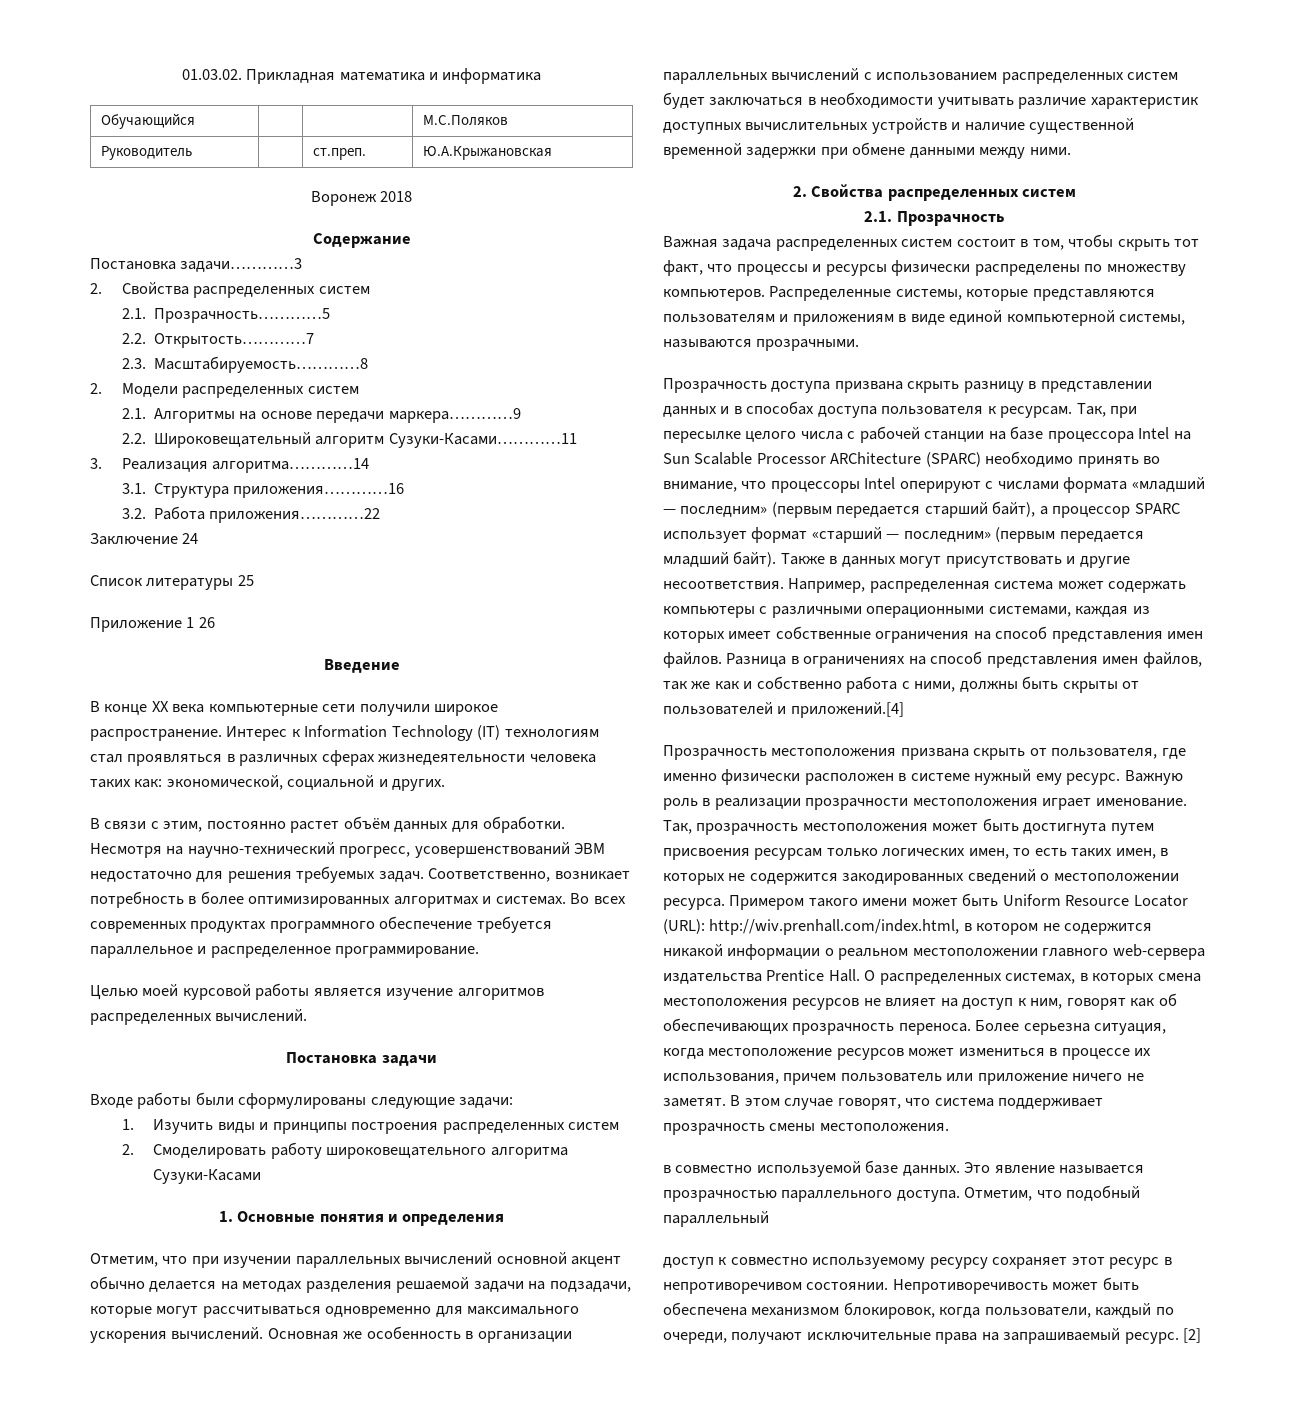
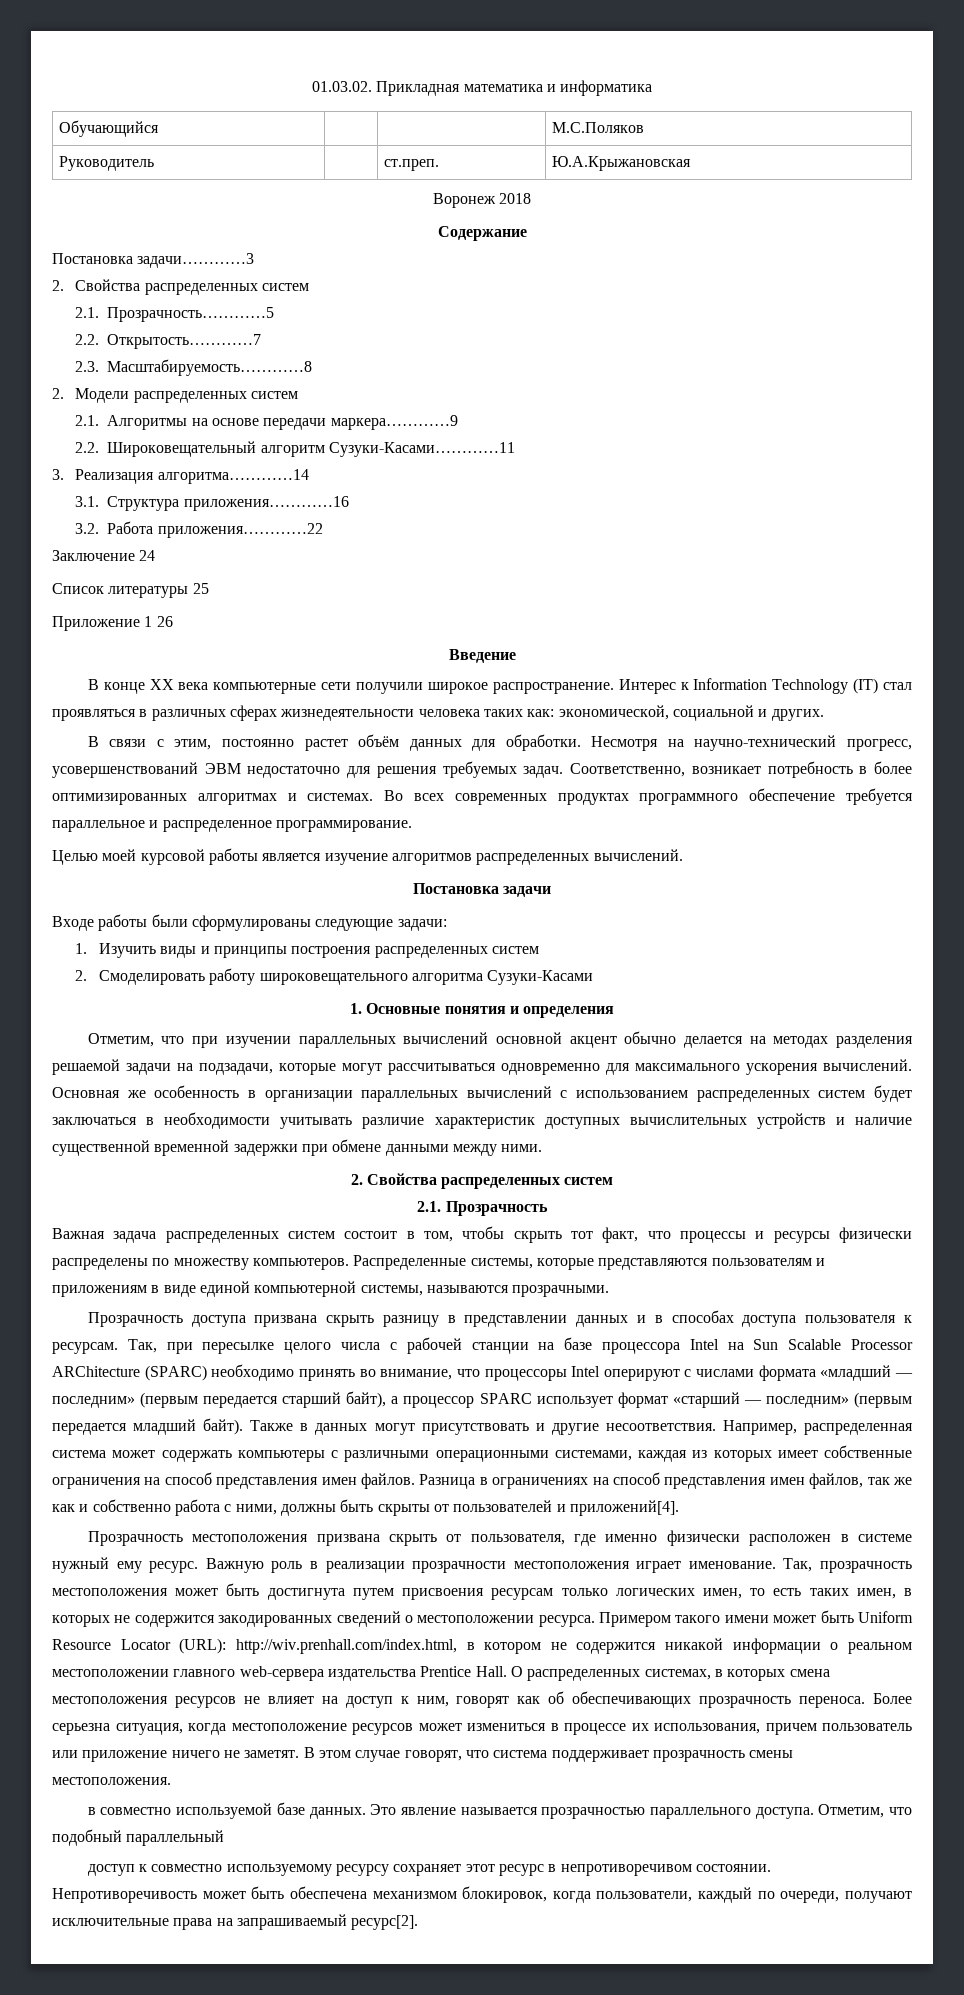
- Интерес к Information Technology (IT) технологиям стал проявляться в различных сферах жизнедеятельности человека таких как: экономической, социальной и других.
+ Интерес к Information Technology (IT) стал проявляться в различных сферах жизнедеятельности человека таких как: экономической, социальной и других.
- Разница в ограничениях на способ представления имен файлов, так же как и собственно работа с ними, должны быть скрыты от пользователей и приложений.[4]
+ Разница в ограничениях на способ представления имен файлов, так же как и собственно работа с ними, должны быть скрыты от пользователей и приложений[4].
- Непротиворечивость может быть обеспечена механизмом блокировок, когда пользователи, каждый по очереди, получают исключительные права на запрашиваемый ресурс. [2]
+ Непротиворечивость может быть обеспечена механизмом блокировок, когда пользователи, каждый по очереди, получают исключительные права на запрашиваемый ресурс[2].

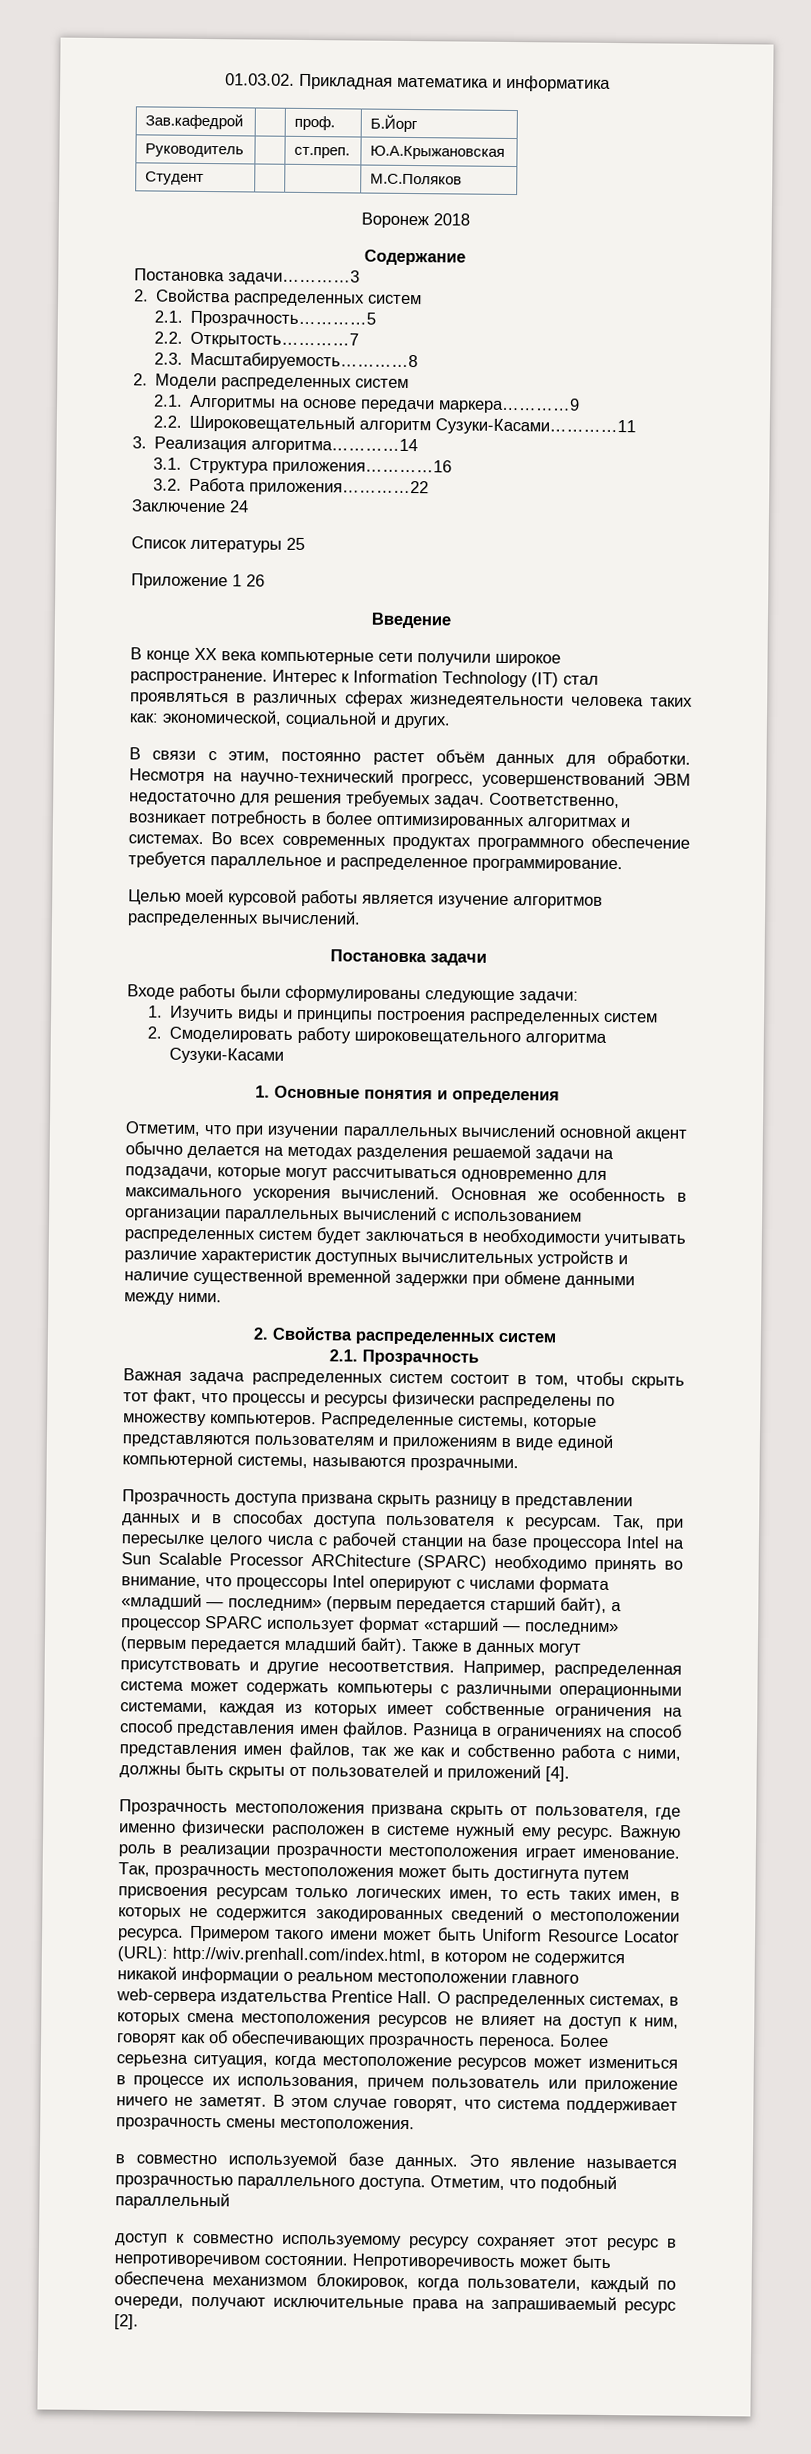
- Обучающийся | | | М.С.Поляков
+ Зав.кафедрой | | проф. | Б.Йорг
+ Студент | | | М.С.Поляков
- Разница в ограничениях на способ представления имен файлов, так же как и собственно работа с ними, должны быть скрыты от пользователей и приложений[4].
+ Разница в ограничениях на способ представления имен файлов, так же как и собственно работа с ними, должны быть скрыты от пользователей и приложений [4].
- Непротиворечивость может быть обеспечена механизмом блокировок, когда пользователи, каждый по очереди, получают исключительные права на запрашиваемый ресурс[2].
+ Непротиворечивость может быть обеспечена механизмом блокировок, когда пользователи, каждый по очереди, получают исключительные права на запрашиваемый ресурс [2].

